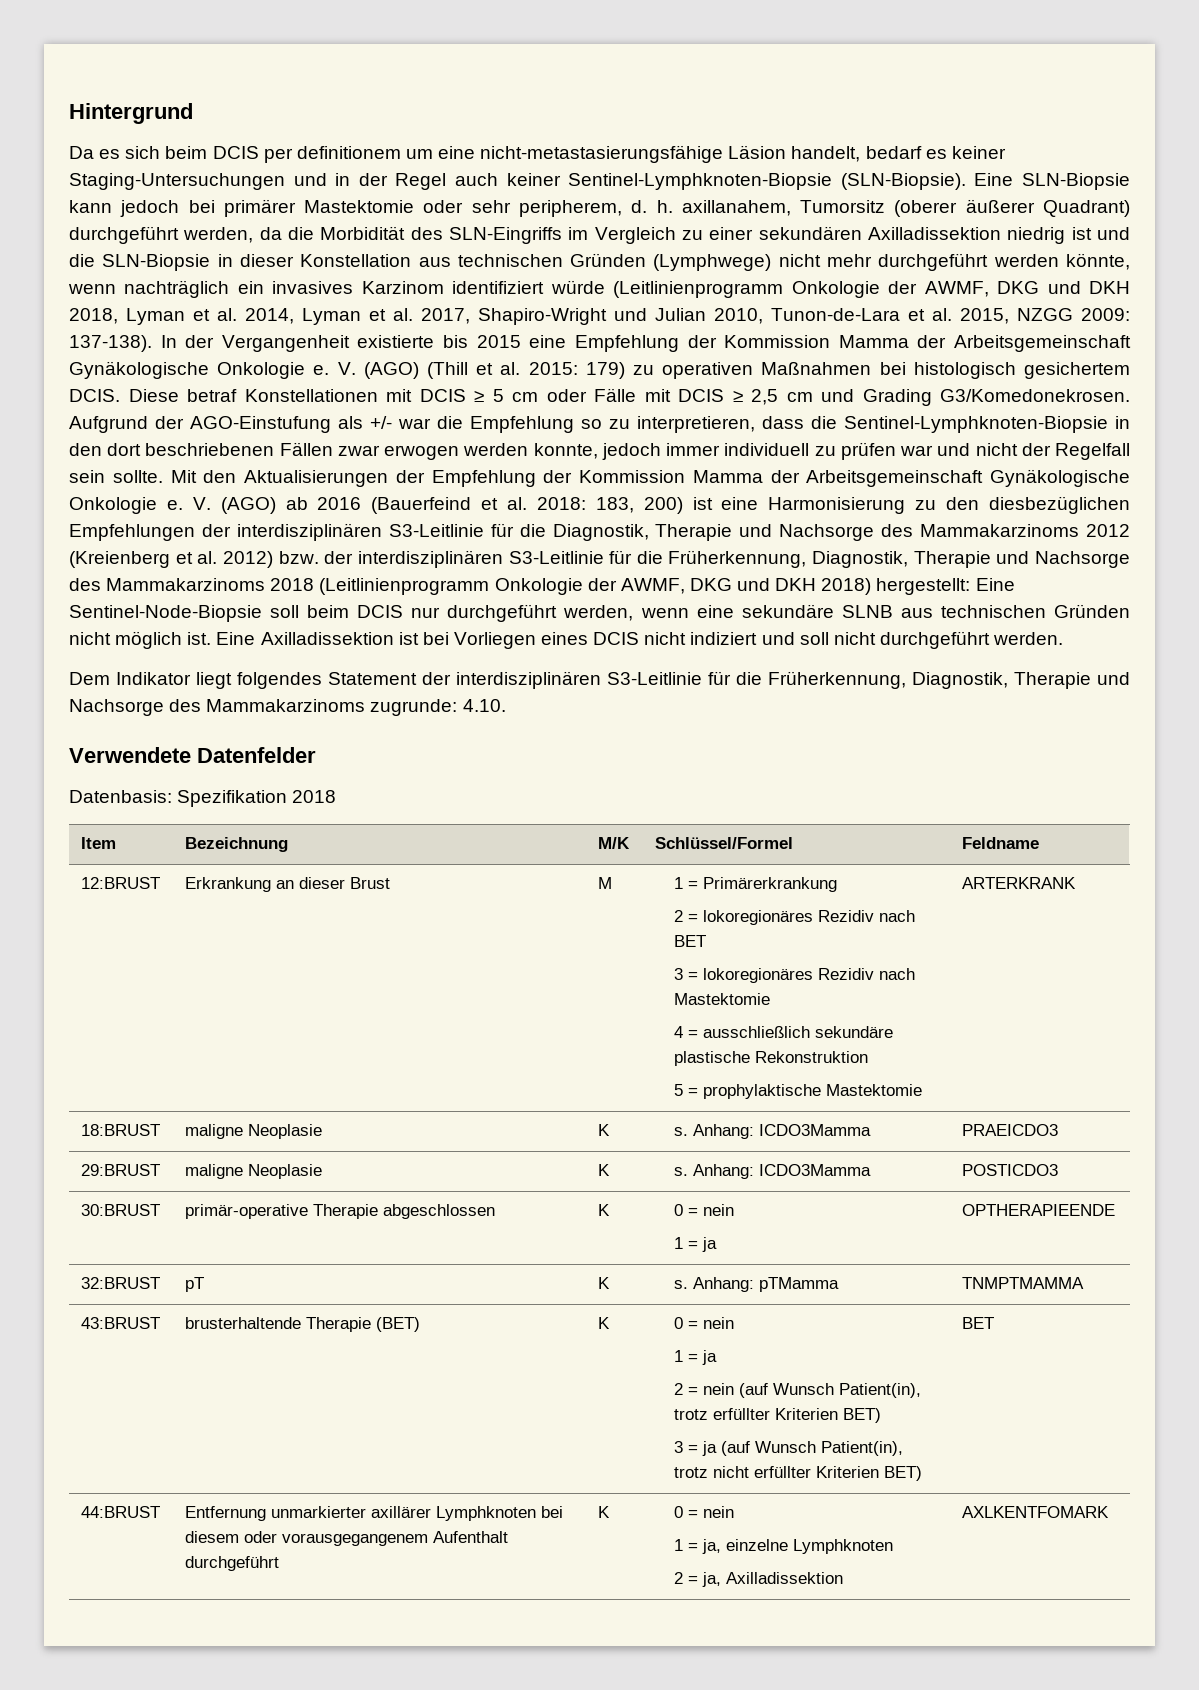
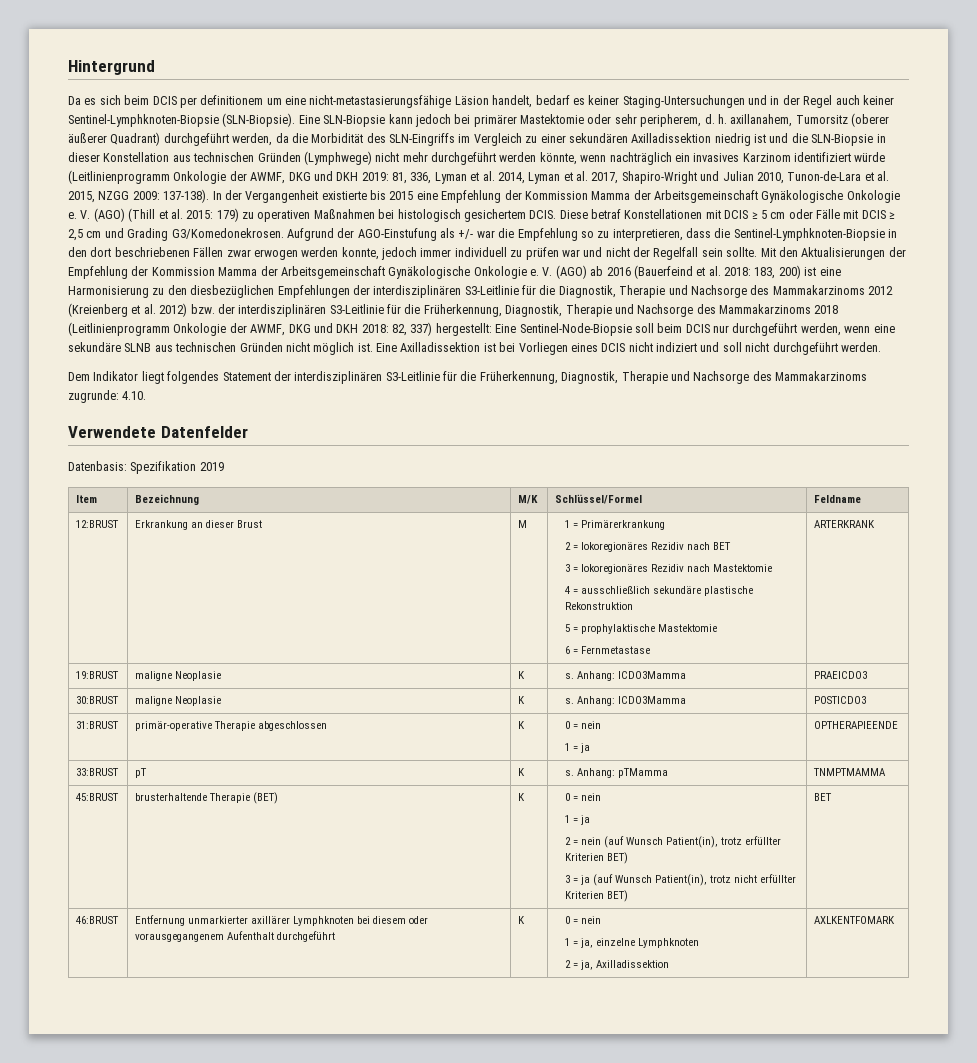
- Eine SLN-Biopsie kann jedoch bei primärer Mastektomie oder sehr peripherem, d. h. axillanahem, Tumorsitz (oberer äußerer Quadrant) durchgeführt werden, da die Morbidität des SLN-Eingriffs im Vergleich zu einer sekundären Axilladissektion niedrig ist und die SLN-Biopsie in dieser Konstellation aus technischen Gründen (Lymphwege) nicht mehr durchgeführt werden könnte, wenn nachträglich ein invasives Karzinom identifiziert würde (Leitlinienprogramm Onkologie der AWMF, DKG und DKH 2018, Lyman et al. 2014, Lyman et al. 2017, Shapiro-Wright und Julian 2010, Tunon-de-Lara et al. 2015, NZGG 2009:
+ Eine SLN-Biopsie kann jedoch bei primärer Mastektomie oder sehr peripherem, d. h. axillanahem, Tumorsitz (oberer äußerer Quadrant) durchgeführt werden, da die Morbidität des SLN-Eingriffs im Vergleich zu einer sekundären Axilladissektion niedrig ist und die SLN-Biopsie in dieser Konstellation aus technischen Gründen (Lymphwege) nicht mehr durchgeführt werden könnte, wenn nachträglich ein invasives Karzinom identifiziert würde (Leitlinienprogramm Onkologie der AWMF, DKG und DKH 2019: 81, 336, Lyman et al. 2014, Lyman et al. 2017, Shapiro-Wright und Julian 2010, Tunon-de-Lara et al. 2015, NZGG 2009:
- 183, 200) ist eine Harmonisierung zu den diesbezüglichen Empfehlungen der interdisziplinären S3-Leitlinie für die Diagnostik, Therapie und Nachsorge des Mammakarzinoms 2012 (Kreienberg et al. 2012) bzw. der interdisziplinären S3-Leitlinie für die Früherkennung, Diagnostik, Therapie und Nachsorge des Mammakarzinoms 2018 (Leitlinienprogramm Onkologie der AWMF, DKG und DKH 2018) hergestellt:
+ 183, 200) ist eine Harmonisierung zu den diesbezüglichen Empfehlungen der interdisziplinären S3-Leitlinie für die Diagnostik, Therapie und Nachsorge des Mammakarzinoms 2012 (Kreienberg et al. 2012) bzw. der interdisziplinären S3-Leitlinie für die Früherkennung, Diagnostik, Therapie und Nachsorge des Mammakarzinoms 2018 (Leitlinienprogramm Onkologie der AWMF, DKG und DKH 2018: 82, 337) hergestellt:
- Datenbasis: Spezifikation 2018
+ Datenbasis: Spezifikation 2019
  12:BRUST | Erkrankung an dieser Brust | M | 1 = Primärerkrankung
  2 = lokoregionäres Rezidiv nach BET
  3 = lokoregionäres Rezidiv nach Mastektomie
  4 = ausschließlich sekundäre plastische Rekonstruktion
- 5 = prophylaktische Mastektomie | ARTERKRANK
+ 5 = prophylaktische Mastektomie
+ 6 = Fernmetastase | ARTERKRANK
- 18:BRUST | maligne Neoplasie | K | s. Anhang: ICDO3Mamma | PRAEICDO3
+ 19:BRUST | maligne Neoplasie | K | s. Anhang: ICDO3Mamma | PRAEICDO3
- 29:BRUST | maligne Neoplasie | K | s. Anhang: ICDO3Mamma | POSTICDO3
+ 30:BRUST | maligne Neoplasie | K | s. Anhang: ICDO3Mamma | POSTICDO3
- 30:BRUST | primär-operative Therapie abgeschlossen | K | 0 = nein
+ 31:BRUST | primär-operative Therapie abgeschlossen | K | 0 = nein
- 32:BRUST | pT | K | s. Anhang: pTMamma | TNMPTMAMMA
+ 33:BRUST | pT | K | s. Anhang: pTMamma | TNMPTMAMMA
- 43:BRUST | brusterhaltende Therapie (BET) | K | 0 = nein
+ 45:BRUST | brusterhaltende Therapie (BET) | K | 0 = nein
- 44:BRUST | Entfernung unmarkierter axillärer Lymphknoten bei diesem oder vorausgegangenem Aufenthalt durchgeführt | K | 0 = nein
+ 46:BRUST | Entfernung unmarkierter axillärer Lymphknoten bei diesem oder vorausgegangenem Aufenthalt durchgeführt | K | 0 = nein

